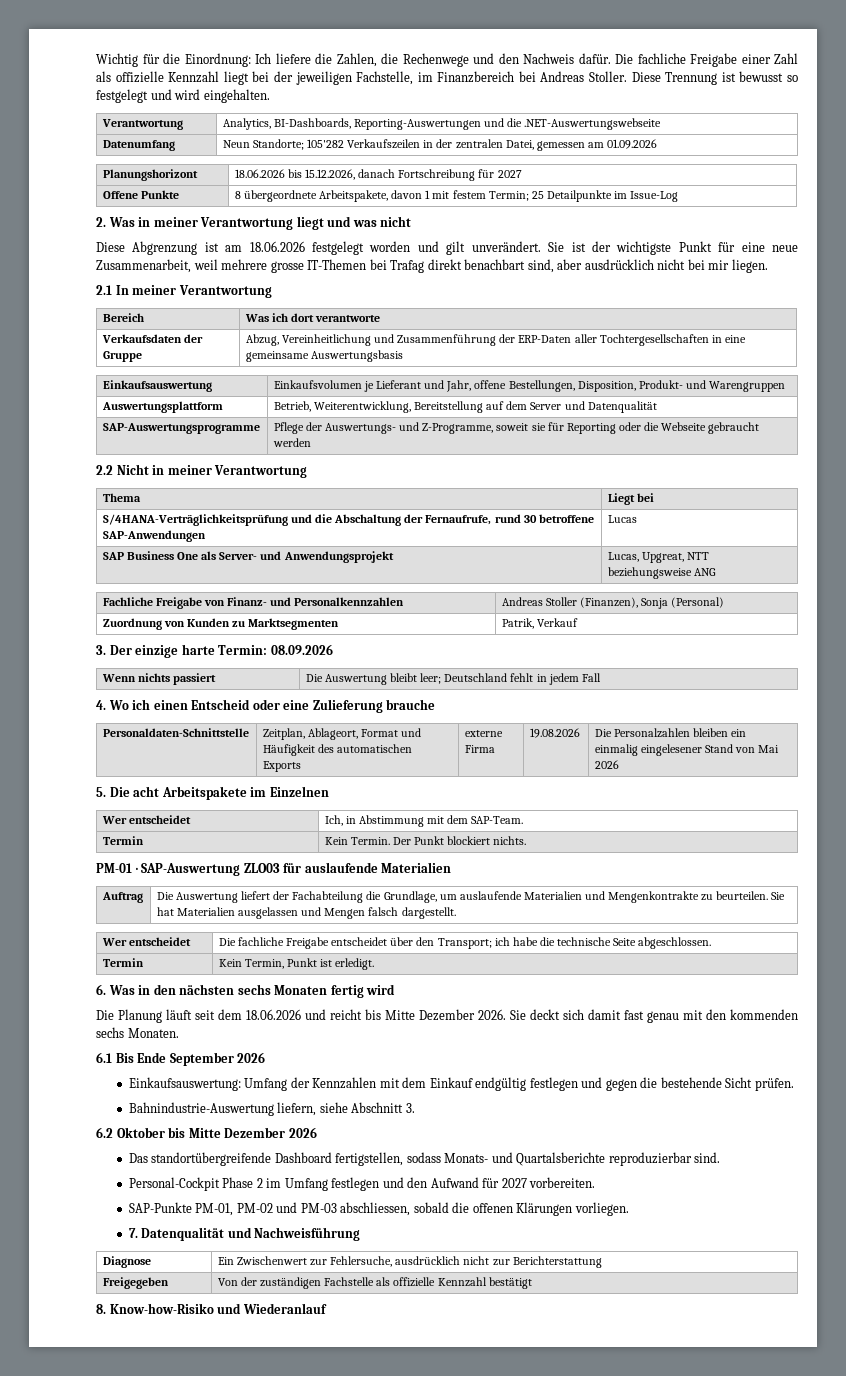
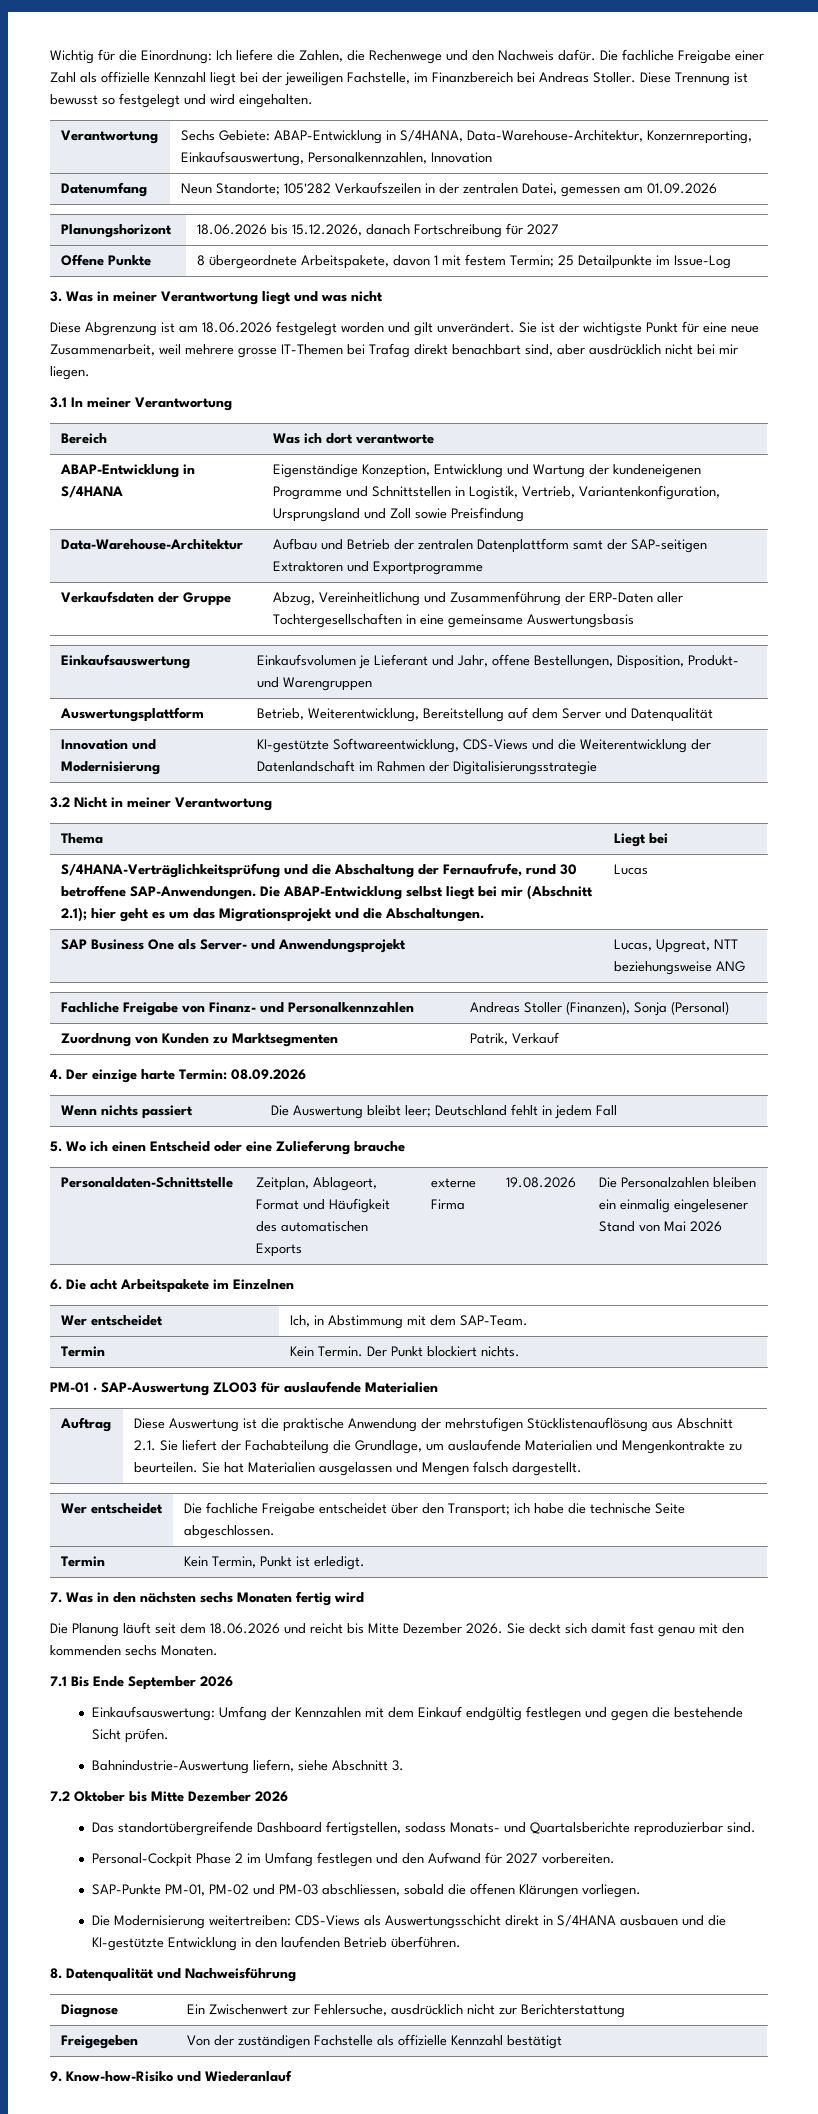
- Verantwortung | Analytics, BI-Dashboards, Reporting-Auswertungen und die .NET-Auswertungswebseite
+ Verantwortung | Sechs Gebiete: ABAP-Entwicklung in S/4HANA, Data-Warehouse-Architektur, Konzernreporting, Einkaufsauswertung, Personalkennzahlen, Innovation
- 2. Was in meiner Verantwortung liegt und was nicht
+ 3. Was in meiner Verantwortung liegt und was nicht
- 2.1 In meiner Verantwortung
+ 3.1 In meiner Verantwortung
+ ABAP-Entwicklung in S/4HANA | Eigenständige Konzeption, Entwicklung und Wartung der kundeneigenen Programme und Schnittstellen in Logistik, Vertrieb, Variantenkonfiguration, Ursprungsland und Zoll sowie Preisfindung
+ Data-Warehouse-Architektur | Aufbau und Betrieb der zentralen Datenplattform samt der SAP-seitigen Extraktoren und Exportprogramme
- SAP-Auswertungsprogramme | Pflege der Auswertungs- und Z-Programme, soweit sie für Reporting oder die Webseite gebraucht werden
- 2.2 Nicht in meiner Verantwortung
+ Innovation und Modernisierung | KI-gestützte Softwareentwicklung, CDS-Views und die Weiterentwicklung der Datenlandschaft im Rahmen der Digitalisierungsstrategie
+ 3.2 Nicht in meiner Verantwortung
- S/4HANA-Verträglichkeitsprüfung und die Abschaltung der Fernaufrufe, rund 30 betroffene SAP-Anwendungen | Lucas
+ S/4HANA-Verträglichkeitsprüfung und die Abschaltung der Fernaufrufe, rund 30 betroffene SAP-Anwendungen. Die ABAP-Entwicklung selbst liegt bei mir (Abschnitt 2.1); hier geht es um das Migrationsprojekt und die Abschaltungen. | Lucas
- 3. Der einzige harte Termin: 08.09.2026
+ 4. Der einzige harte Termin: 08.09.2026
- 4. Wo ich einen Entscheid oder eine Zulieferung brauche
+ 5. Wo ich einen Entscheid oder eine Zulieferung brauche
- 5. Die acht Arbeitspakete im Einzelnen
+ 6. Die acht Arbeitspakete im Einzelnen
- Auftrag | Die Auswertung liefert der Fachabteilung die Grundlage, um auslaufende Materialien und Mengenkontrakte zu beurteilen. Sie hat Materialien ausgelassen und Mengen falsch dargestellt.
+ Auftrag | Diese Auswertung ist die praktische Anwendung der mehrstufigen Stücklistenauflösung aus Abschnitt 2.1. Sie liefert der Fachabteilung die Grundlage, um auslaufende Materialien und Mengenkontrakte zu beurteilen. Sie hat Materialien ausgelassen und Mengen falsch dargestellt.
- 6. Was in den nächsten sechs Monaten fertig wird
+ 7. Was in den nächsten sechs Monaten fertig wird
- 6.1 Bis Ende September 2026
+ 7.1 Bis Ende September 2026
- 6.2 Oktober bis Mitte Dezember 2026
+ 7.2 Oktober bis Mitte Dezember 2026
- 7. Datenqualität und Nachweisführung
+ Die Modernisierung weitertreiben: CDS-Views als Auswertungsschicht direkt in S/4HANA ausbauen und die KI-gestützte Entwicklung in den laufenden Betrieb überführen.
+ 8. Datenqualität und Nachweisführung
- 8. Know-how-Risiko und Wiederanlauf
+ 9. Know-how-Risiko und Wiederanlauf

